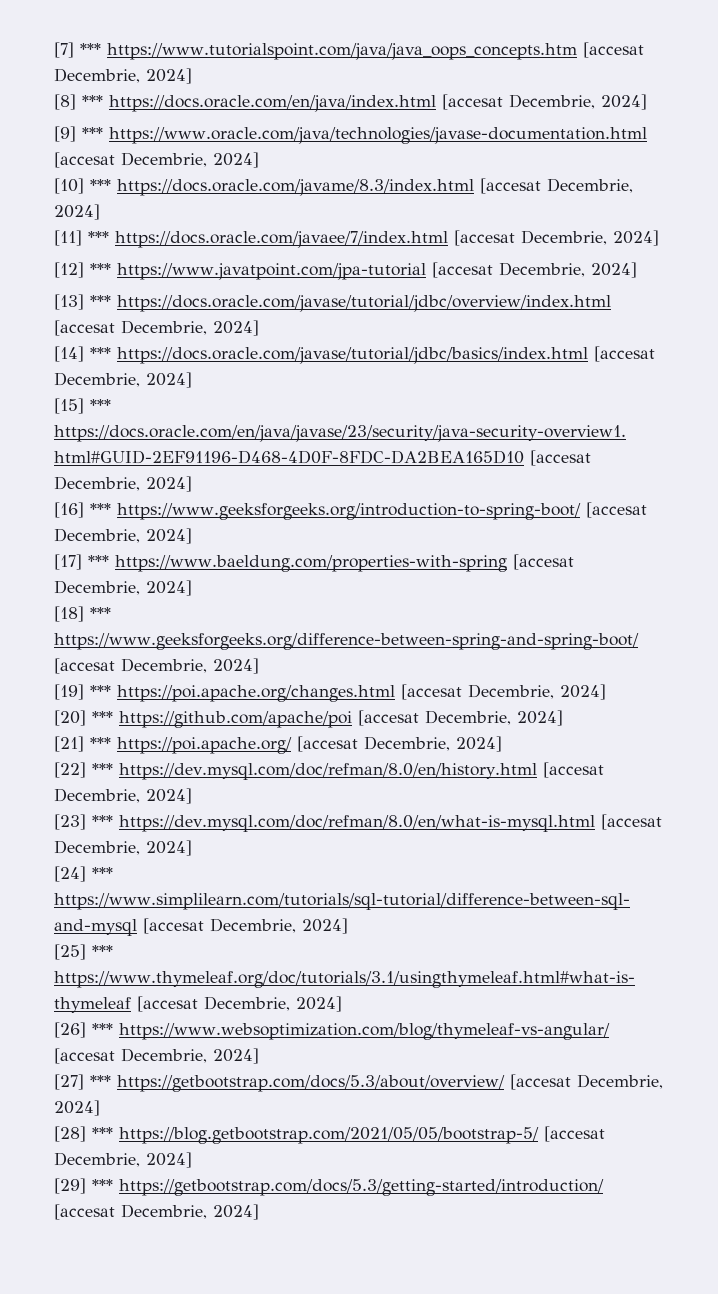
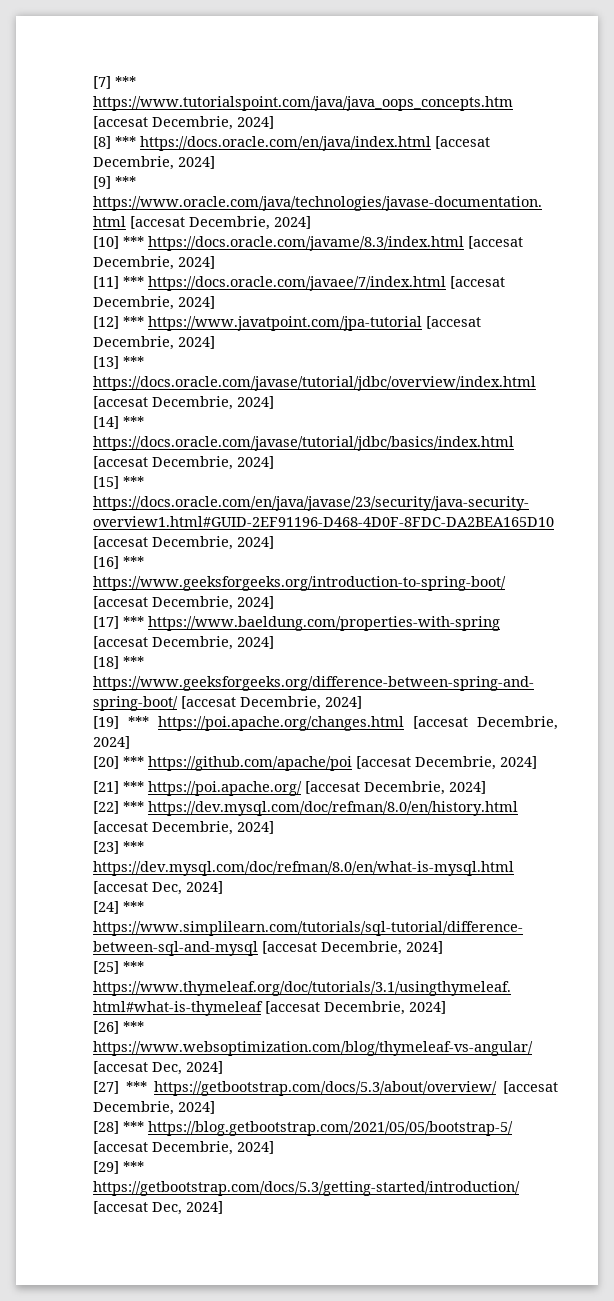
- [23] *** https://dev.mysql.com/doc/refman/8.0/en/what-is-mysql.html [accesat Decembrie, 2024]
+ [23] *** https://dev.mysql.com/doc/refman/8.0/en/what-is-mysql.html [accesat Dec, 2024]
- [26] *** https://www.websoptimization.com/blog/thymeleaf-vs-angular/ [accesat Decembrie, 2024]
+ [26] *** https://www.websoptimization.com/blog/thymeleaf-vs-angular/ [accesat Dec, 2024]
- [29] *** https://getbootstrap.com/docs/5.3/getting-started/introduction/ [accesat Decembrie, 2024]
+ [29] *** https://getbootstrap.com/docs/5.3/getting-started/introduction/ [accesat Dec, 2024]

